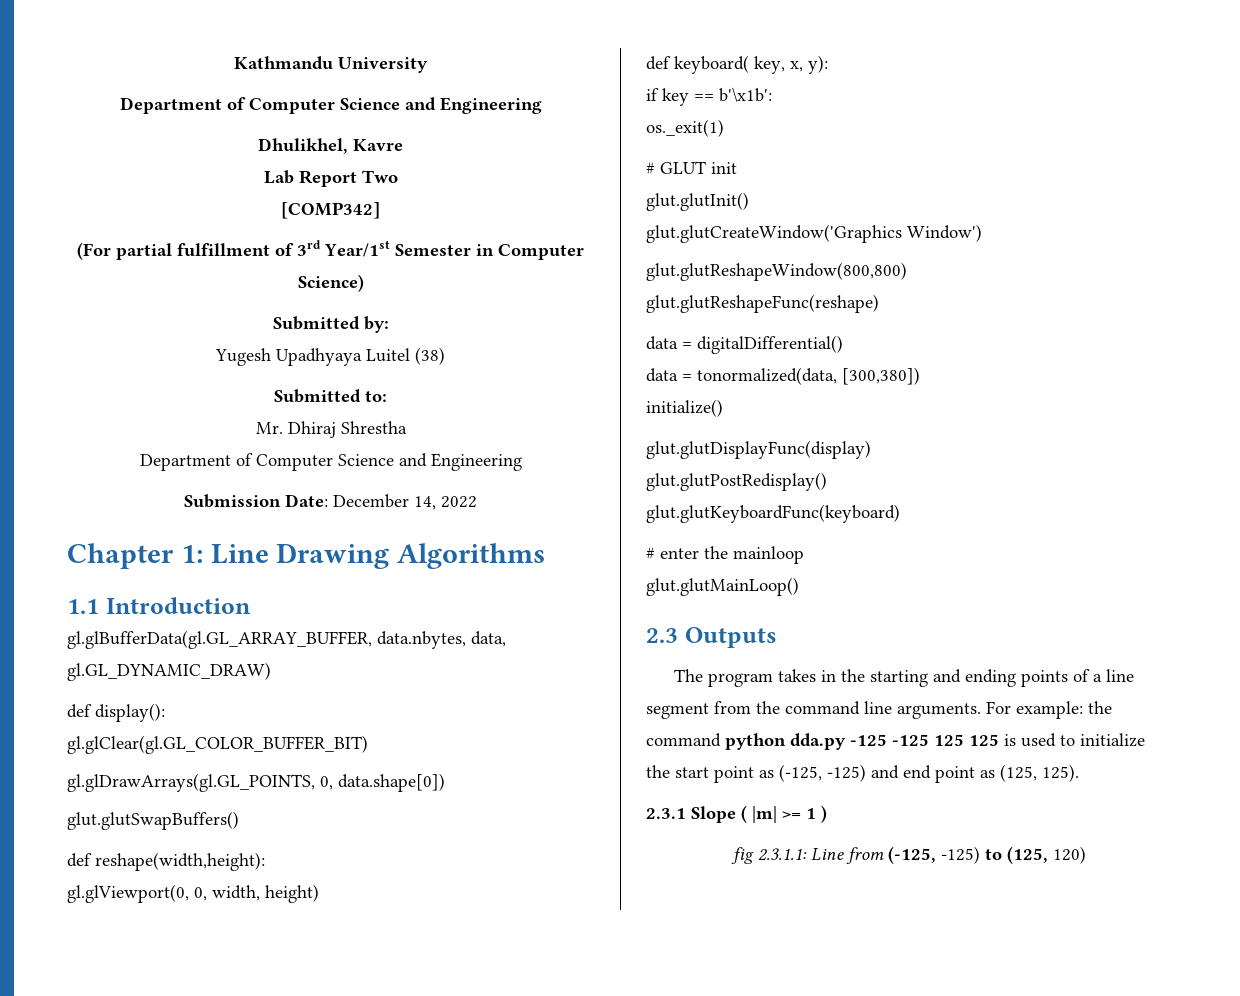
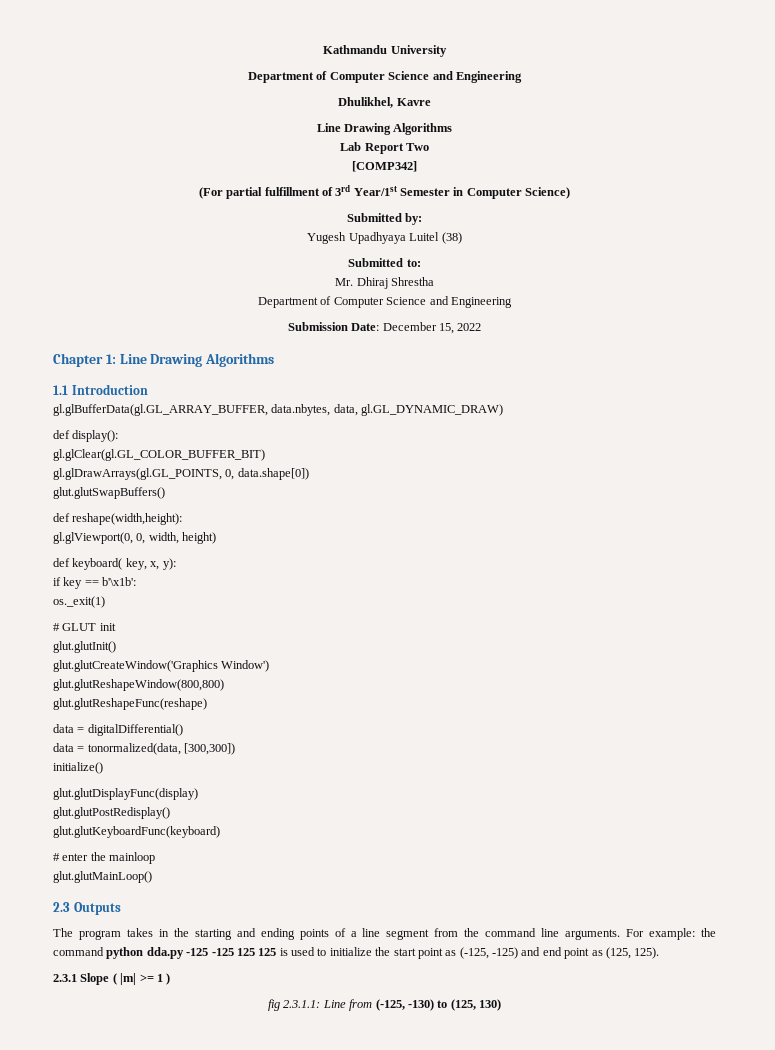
  Dhulikhel, Kavre
+ Line Drawing Algorithms
- Submission Date: December 14, 2022
+ Submission Date: December 15, 2022
- data = tonormalized(data, [300,380])
+ data = tonormalized(data, [300,300])
- fig 2.3.1.1: Line from (-125, -125) to (125, 120)
+ fig 2.3.1.1: Line from (-125, -130) to (125, 130)

